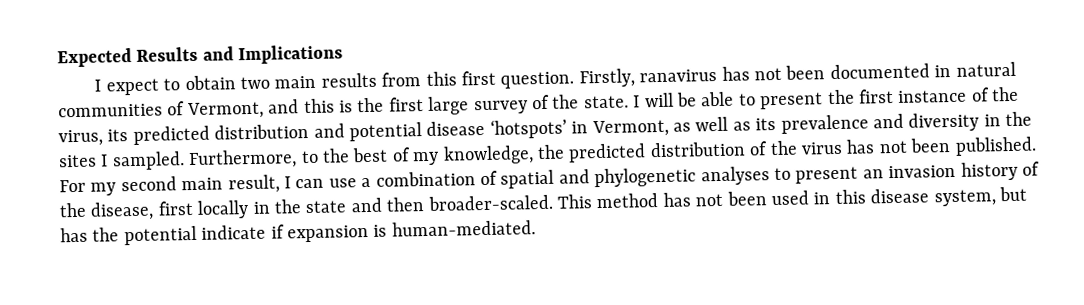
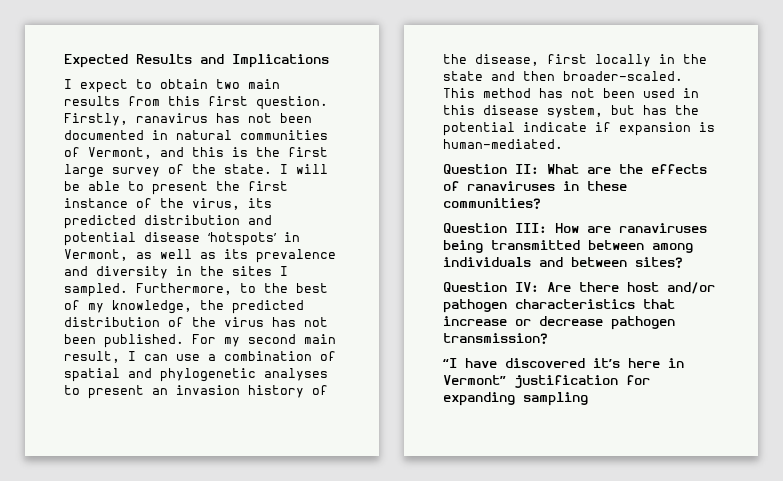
+ Question II: What are the effects of ranaviruses in these communities?
+ Question III: How are ranaviruses being transmitted between among individuals and between sites?
+ Question IV: Are there host and/or pathogen characteristics that increase or decrease pathogen transmission?
+ “I have discovered it’s here in Vermont” justification for expanding sampling

